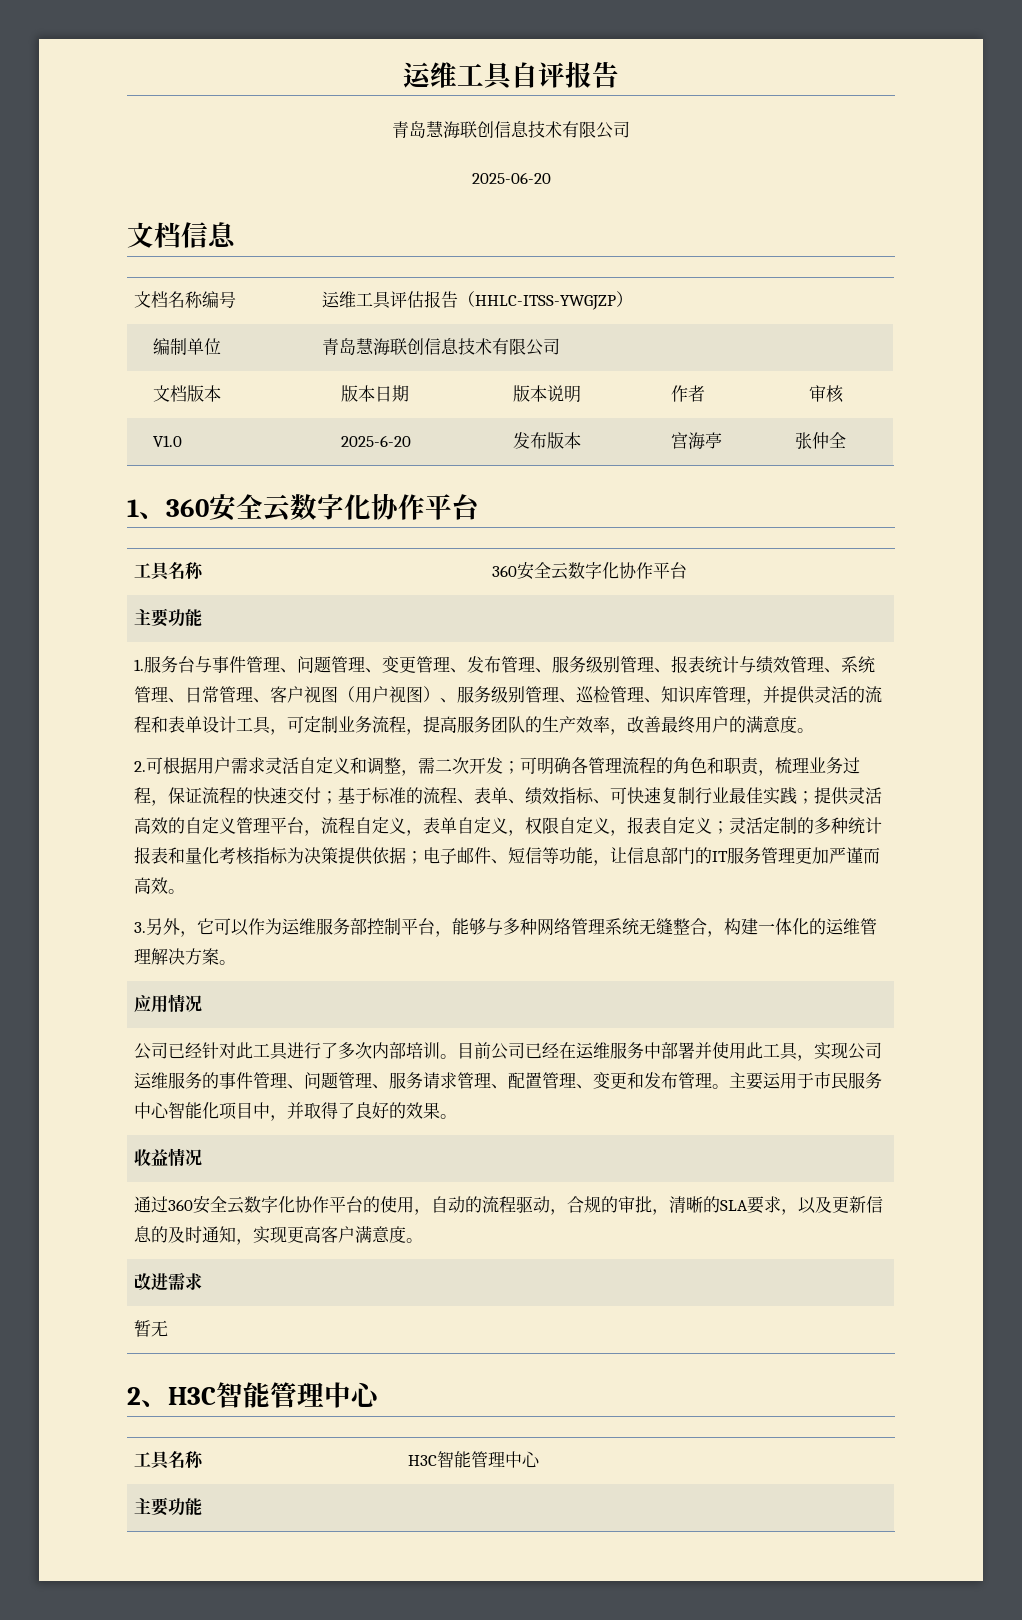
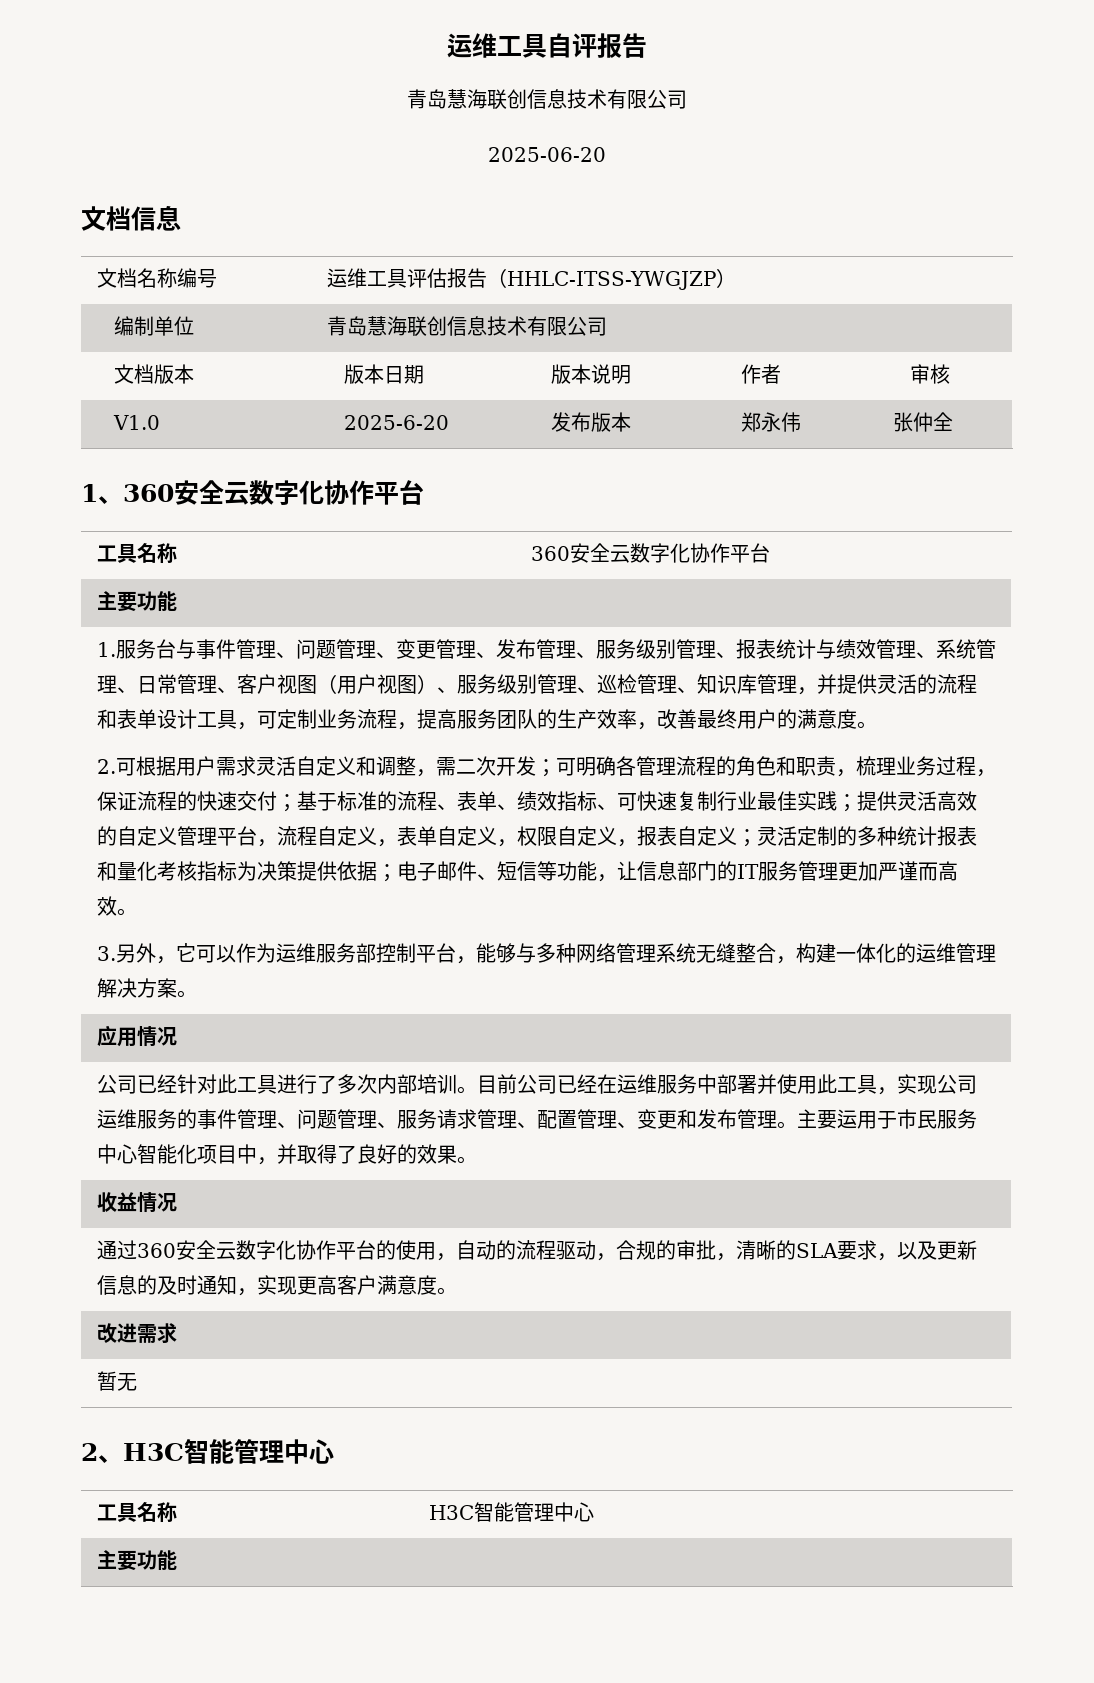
- V1.0 | 2025-6-20 | 发布版本 | 宫海亭 | 张仲全
+ V1.0 | 2025-6-20 | 发布版本 | 郑永伟 | 张仲全

